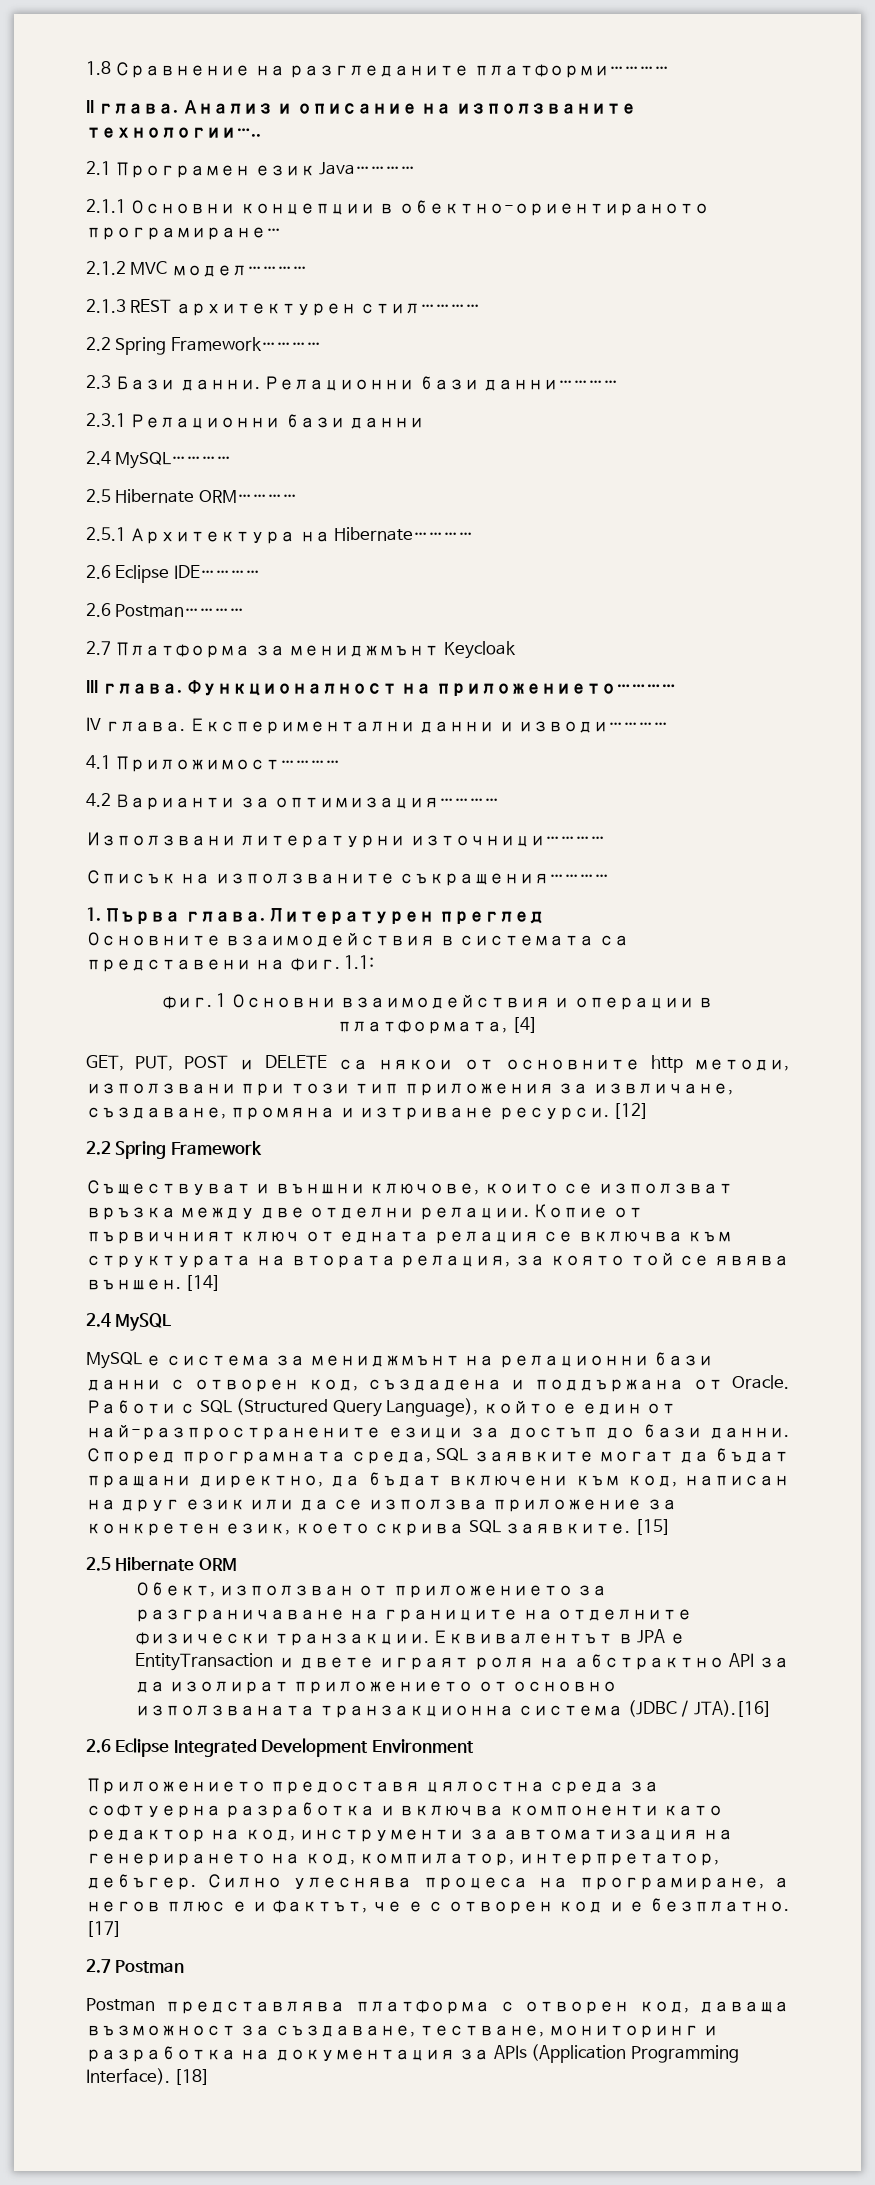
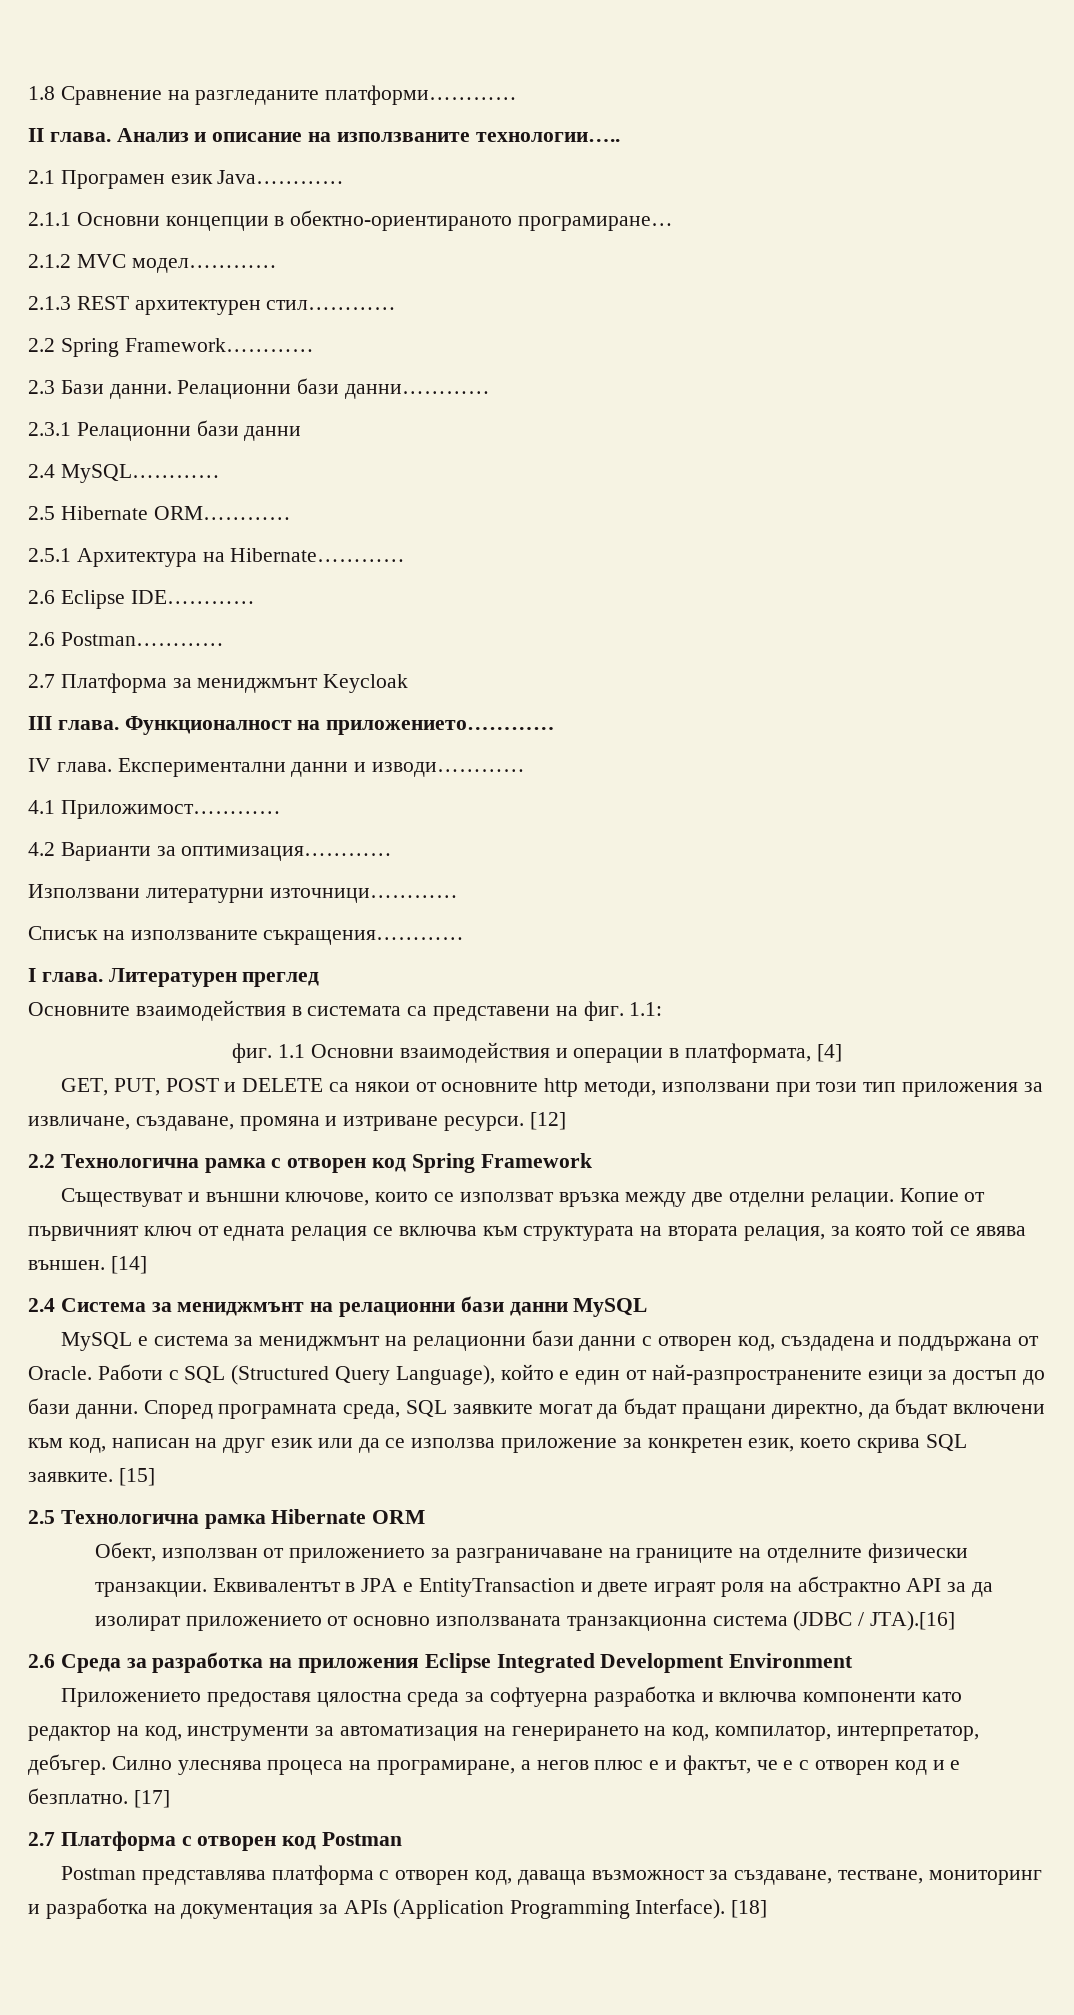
- 1. Първа глава.
+ І глава.
- 1 Основни взаимодействия и операции в платформата, [4]
+ 1.1 Основни взаимодействия и операции в платформата, [4]
- 2.2 Spring Framework
+ 2.2 Технологична рамка с отворен код Spring Framework
- 2.4 MySQL
+ 2.4 Система за мениджмънт на релационни бази данни MySQL
- 2.5 Hibernate ORM
+ 2.5 Технологична рамка Hibernate ORM
- 2.6 Eclipse Integrated Development Environment
+ 2.6 Среда за разработка на приложения Eclipse Integrated Development Environment
- 2.7 Postman
+ 2.7 Платформа с отворен код Postman

